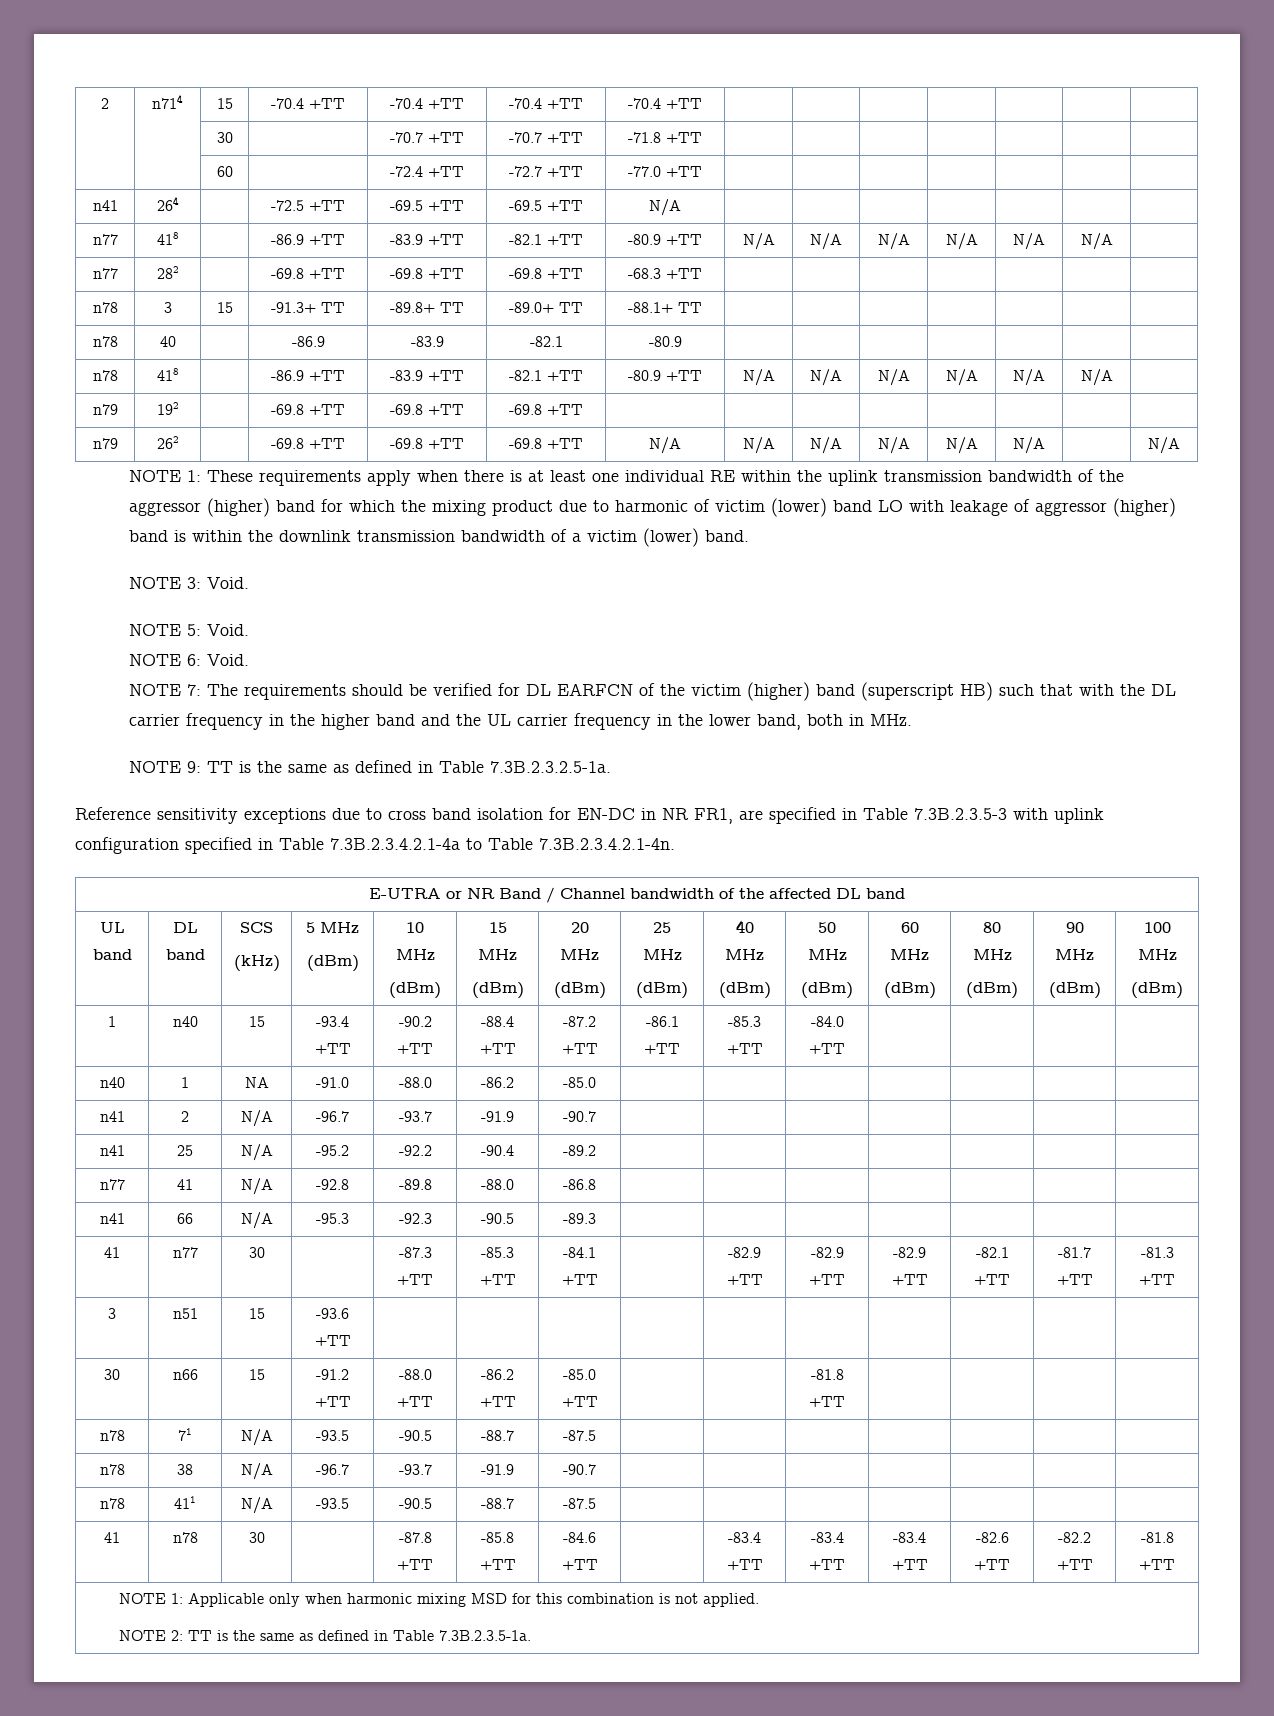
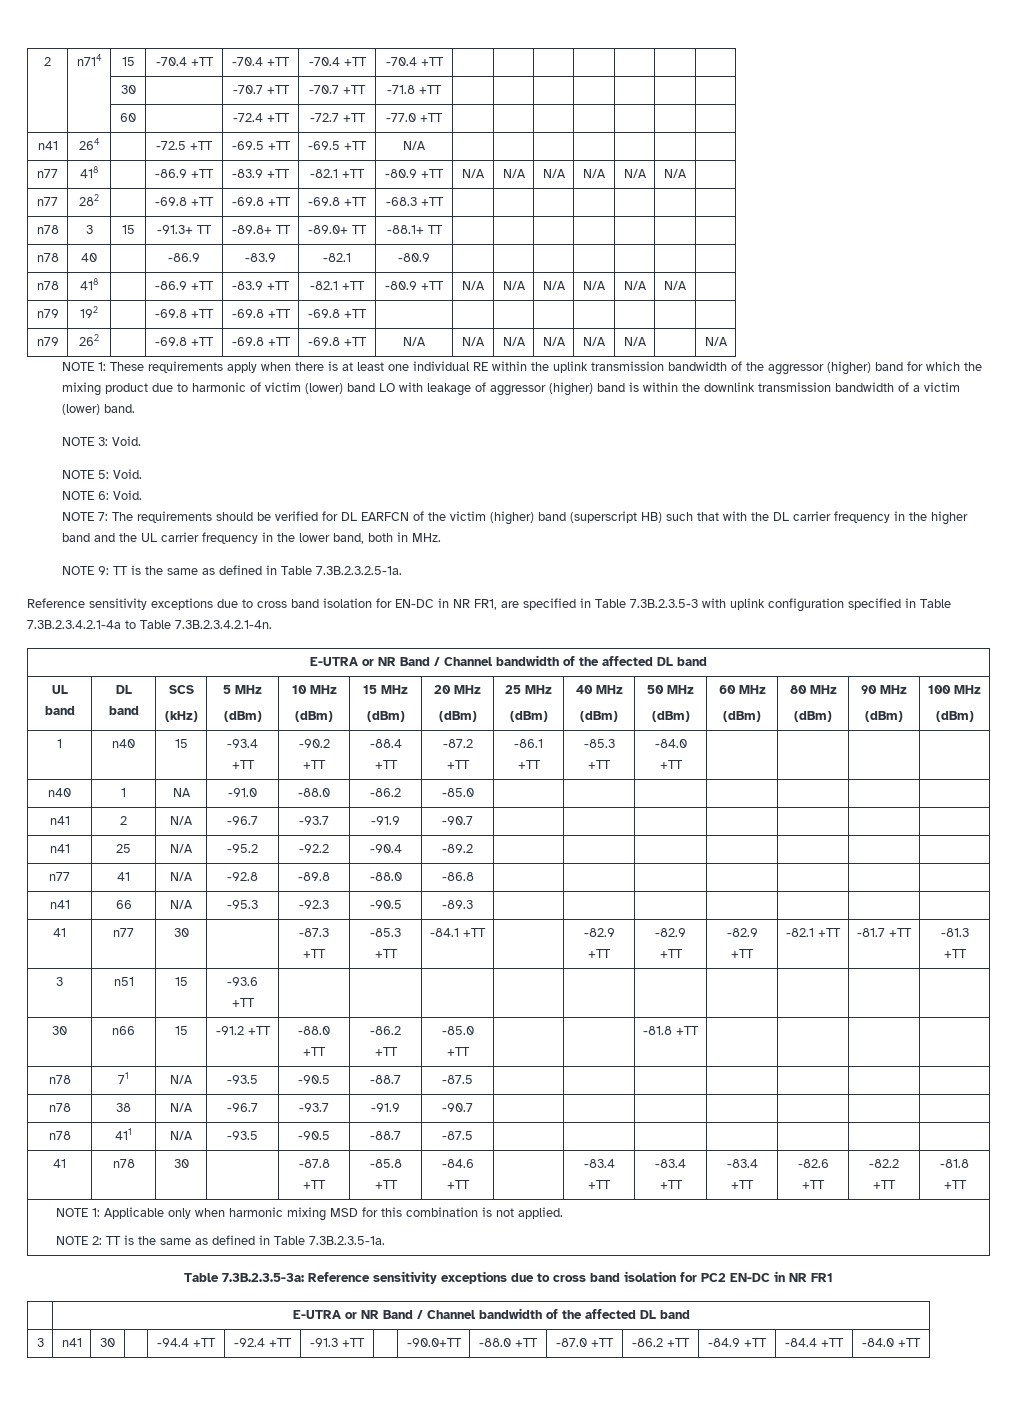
+ Table 7.3B.2.3.5-3a: Reference sensitivity exceptions due to cross band isolation for PC2 EN-DC in NR FR1
+ | E-UTRA or NR Band / Channel bandwidth of the affected DL band
+ 3 | n41 | 30 | | -94.4 +TT | -92.4 +TT | -91.3 +TT | | -90.0+TT | -88.0 +TT | -87.0 +TT | -86.2 +TT | -84.9 +TT | -84.4 +TT | -84.0 +TT

